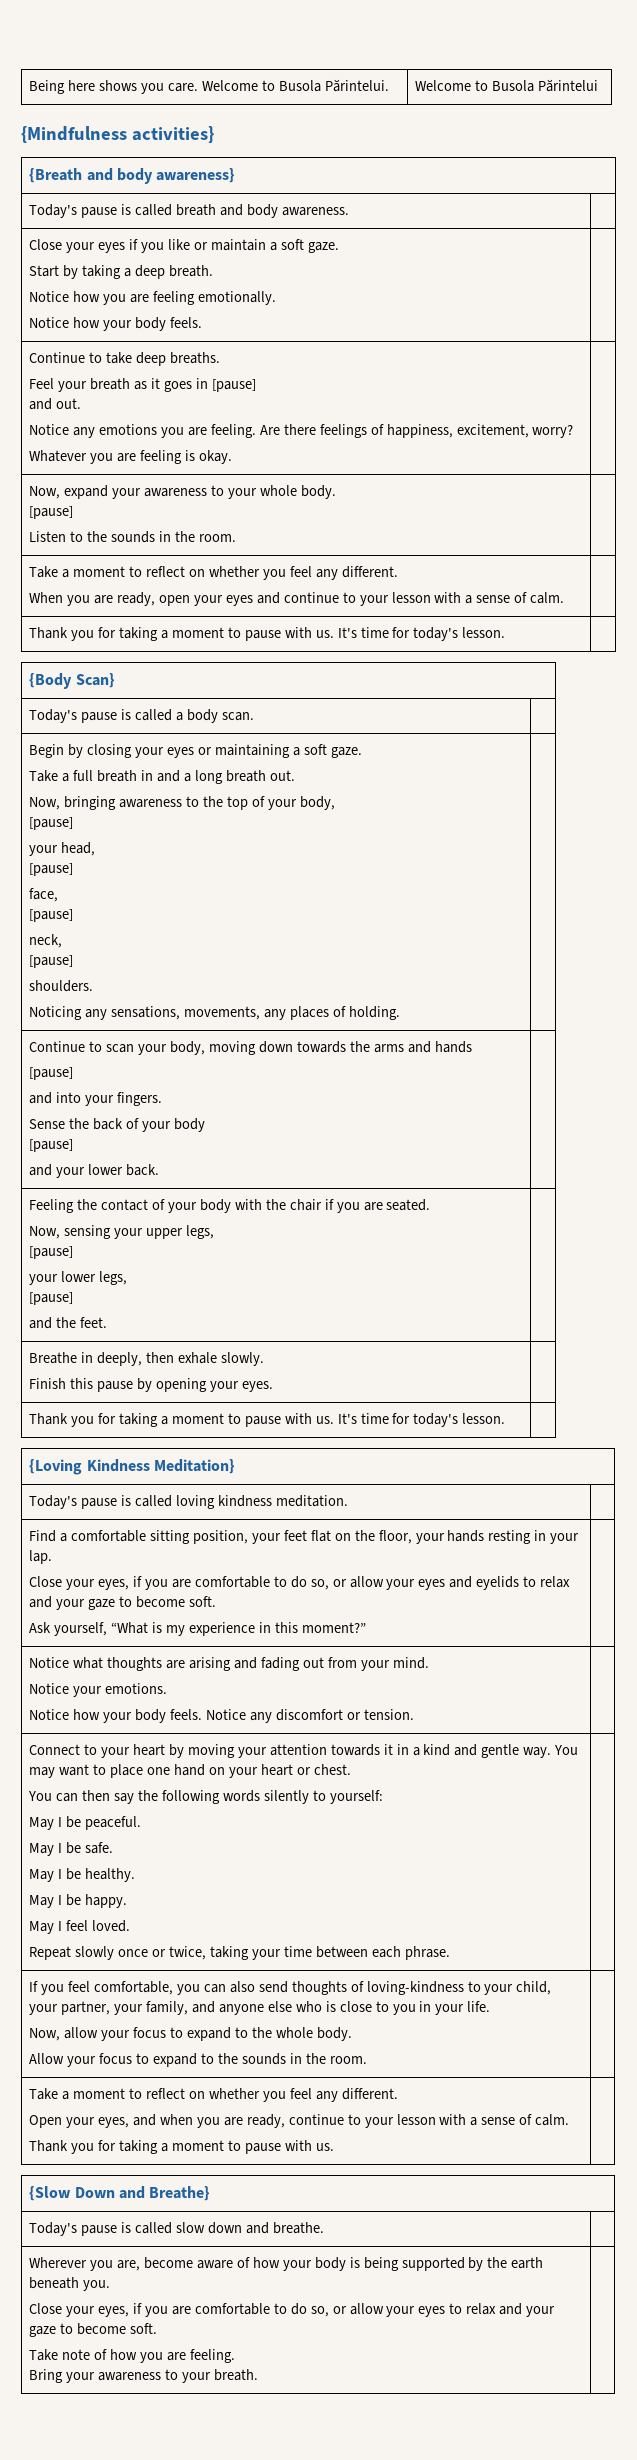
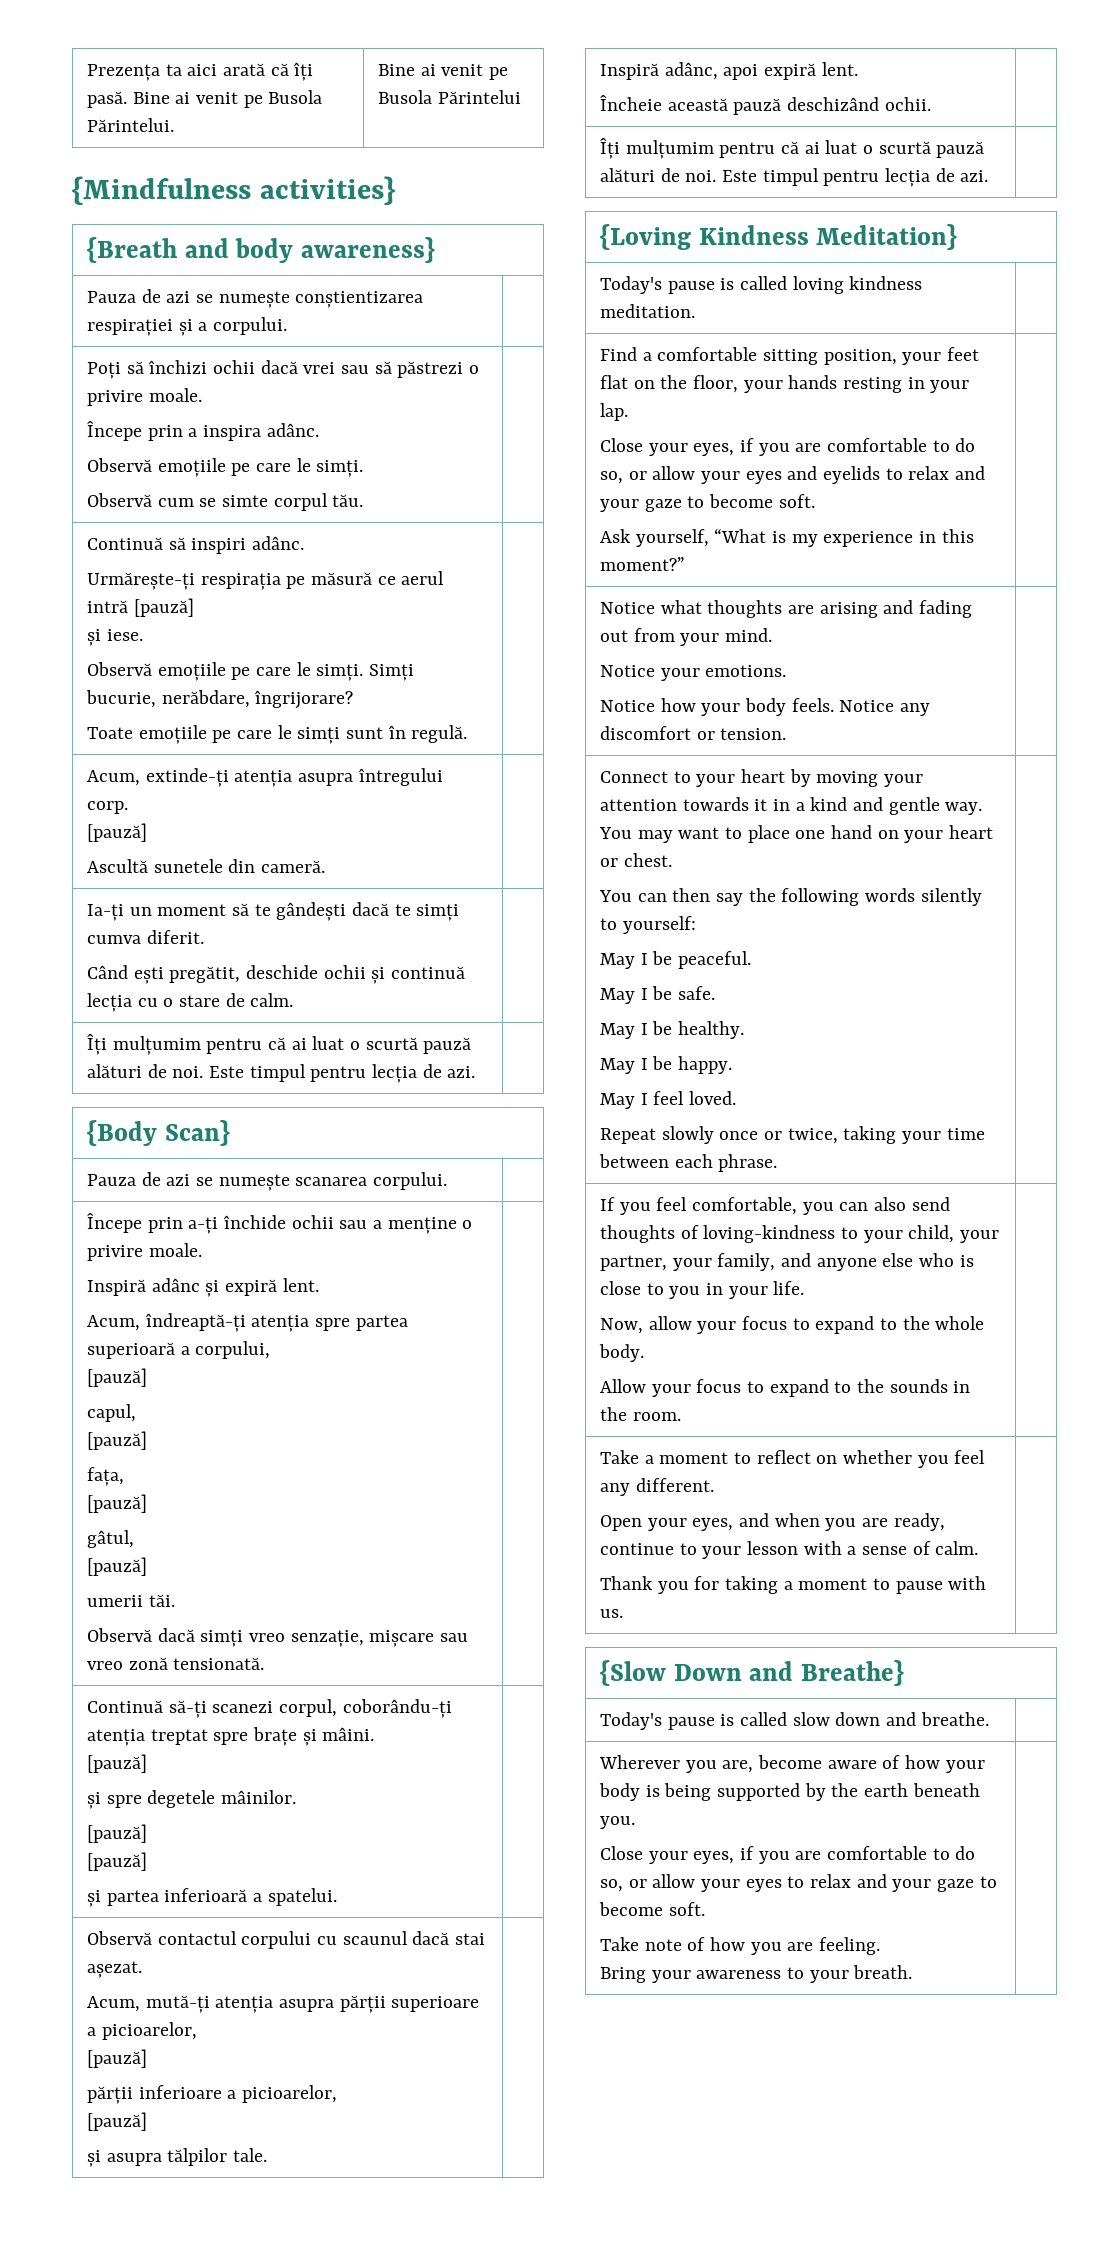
- Being here shows you care. Welcome to Busola Părintelui. | Welcome to Busola Părintelui
+ Prezența ta aici arată că îți pasă. Bine ai venit pe Busola Părintelui. | Bine ai venit pe Busola Părintelui
- Today's pause is called breath and body awareness. |
- Close your eyes if you like or maintain a soft gaze.
- Start by taking a deep breath.
- Notice how you are feeling emotionally.
- Notice how your body feels. |
- Continue to take deep breaths.
- Feel your breath as it goes in [pause]
- and out.
- Notice any emotions you are feeling. Are there feelings of happiness, excitement, worry?
- Whatever you are feeling is okay. |
- Now, expand your awareness to your whole body.
- [pause]
- Listen to the sounds in the room. |
- Take a moment to reflect on whether you feel any different.
- When you are ready, open your eyes and continue to your lesson with a sense of calm. |
- Thank you for taking a moment to pause with us. It's time for today's lesson. |
+ Pauza de azi se numește conștientizarea respirației și a corpului. |
+ Poți să închizi ochii dacă vrei sau să păstrezi o privire moale.
+ Începe prin a inspira adânc.
+ Observă emoțiile pe care le simți.
+ Observă cum se simte corpul tău. |
+ Continuă să inspiri adânc.
+ Urmărește-ți respirația pe măsură ce aerul intră [pauză]
+ și iese.
+ Observă emoțiile pe care le simți. Simți bucurie, nerăbdare, îngrijorare?
+ Toate emoțiile pe care le simți sunt în regulă. |
+ Acum, extinde-ți atenția asupra întregului corp.
+ [pauză]
+ Ascultă sunetele din cameră. |
+ Ia-ți un moment să te gândești dacă te simți cumva diferit.
+ Când ești pregătit, deschide ochii și continuă lecția cu o stare de calm. |
+ Îți mulțumim pentru că ai luat o scurtă pauză alături de noi. Este timpul pentru lecția de azi. |
  {Body Scan}
- Today's pause is called a body scan. |
- Begin by closing your eyes or maintaining a soft gaze.
- Take a full breath in and a long breath out.
- Now, bringing awareness to the top of your body,
- [pause]
- your head,
- [pause]
- face,
- [pause]
- neck,
- [pause]
- shoulders.
- Noticing any sensations, movements, any places of holding. |
- Continue to scan your body, moving down towards the arms and hands
- [pause]
- and into your fingers.
- Sense the back of your body
- [pause]
- and your lower back. |
- Feeling the contact of your body with the chair if you are seated.
- Now, sensing your upper legs,
- [pause]
- your lower legs,
- [pause]
- and the feet. |
- Breathe in deeply, then exhale slowly.
- Finish this pause by opening your eyes. |
- Thank you for taking a moment to pause with us. It's time for today's lesson. |
+ Pauza de azi se numește scanarea corpului. |
+ Începe prin a-ți închide ochii sau a menține o privire moale.
+ Inspiră adânc și expiră lent.
+ Acum, îndreaptă-ți atenția spre partea superioară a corpului,
+ [pauză]
+ capul,
+ [pauză]
+ fața,
+ [pauză]
+ gâtul,
+ [pauză]
+ umerii tăi.
+ Observă dacă simți vreo senzație, mișcare sau vreo zonă tensionată. |
+ Continuă să-ți scanezi corpul, coborându-ți atenția treptat spre brațe și mâini.
+ [pauză]
+ și spre degetele mâinilor.
+ [pauză]
+ [pauză]
+ și partea inferioară a spatelui. |
+ Observă contactul corpului cu scaunul dacă stai așezat.
+ Acum, mută-ți atenția asupra părții superioare a picioarelor,
+ [pauză]
+ părții inferioare a picioarelor,
+ [pauză]
+ și asupra tălpilor tale. |
+ Inspiră adânc, apoi expiră lent.
+ Încheie această pauză deschizând ochii. |
+ Îți mulțumim pentru că ai luat o scurtă pauză alături de noi. Este timpul pentru lecția de azi. |

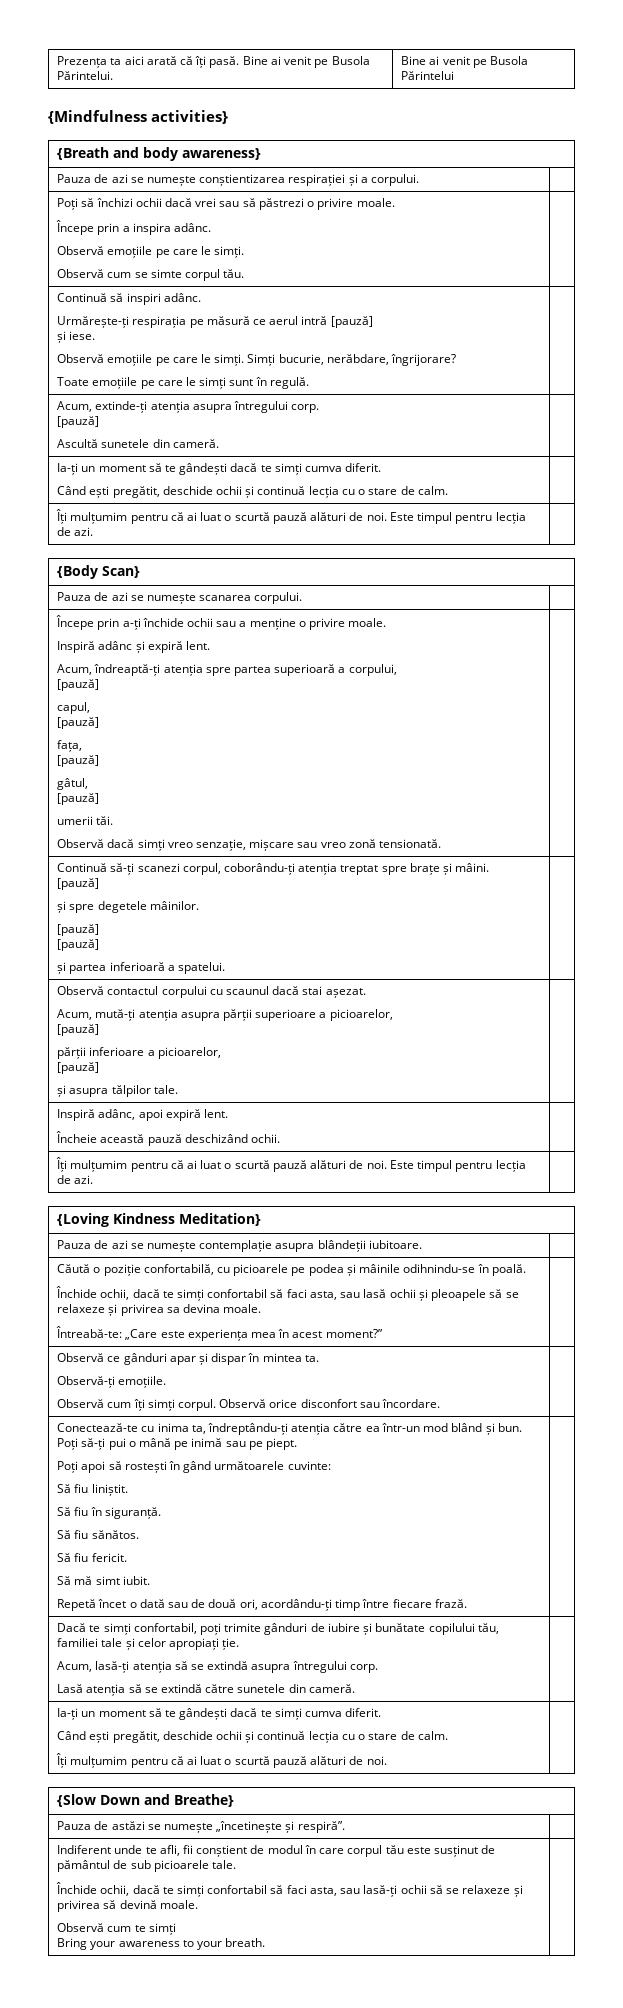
- Today's pause is called loving kindness meditation. |
- Find a comfortable sitting position, your feet flat on the floor, your hands resting in your lap.
- Close your eyes, if you are comfortable to do so, or allow your eyes and eyelids to relax and your gaze to become soft.
- Ask yourself, “What is my experience in this moment?” |
- Notice what thoughts are arising and fading out from your mind.
- Notice your emotions.
- Notice how your body feels. Notice any discomfort or tension. |
- Connect to your heart by moving your attention towards it in a kind and gentle way. You may want to place one hand on your heart or chest.
- You can then say the following words silently to yourself:
- May I be peaceful.
- May I be safe.
- May I be healthy.
- May I be happy.
- May I feel loved.
- Repeat slowly once or twice, taking your time between each phrase. |
- If you feel comfortable, you can also send thoughts of loving-kindness to your child, your partner, your family, and anyone else who is close to you in your life.
- Now, allow your focus to expand to the whole body.
- Allow your focus to expand to the sounds in the room. |
- Take a moment to reflect on whether you feel any different.
- Open your eyes, and when you are ready, continue to your lesson with a sense of calm.
- Thank you for taking a moment to pause with us. |
+ Pauza de azi se numește contemplație asupra blândeții iubitoare. |
+ Căută o poziție confortabilă, cu picioarele pe podea și mâinile odihnindu-se în poală.
+ Închide ochii, dacă te simți confortabil să faci asta, sau lasă ochii și pleoapele să se relaxeze și privirea sa devina moale.
+ Întreabă-te: „Care este experiența mea în acest moment?” |
+ Observă ce gânduri apar și dispar în mintea ta.
+ Observă-ți emoțiile.
+ Observă cum îți simți corpul. Observă orice disconfort sau încordare. |
+ Conectează-te cu inima ta, îndreptându-ți atenția către ea într-un mod blând și bun. Poți să-ți pui o mână pe inimă sau pe piept.
+ Poți apoi să rostești în gând următoarele cuvinte:
+ Să fiu liniștit.
+ Să fiu în siguranță.
+ Să fiu sănătos.
+ Să fiu fericit.
+ Să mă simt iubit.
+ Repetă încet o dată sau de două ori, acordându-ți timp între fiecare frază. |
+ Dacă te simți confortabil, poți trimite gânduri de iubire și bunătate copilului tău, familiei tale și celor apropiați ție.
+ Acum, lasă-ți atenția să se extindă asupra întregului corp.
+ Lasă atenția să se extindă către sunetele din cameră. |
+ Ia-ți un moment să te gândești dacă te simți cumva diferit.
+ Când ești pregătit, deschide ochii și continuă lecția cu o stare de calm.
+ Îți mulțumim pentru că ai luat o scurtă pauză alături de noi. |
  {Slow Down and Breathe}
- Today's pause is called slow down and breathe. |
- Wherever you are, become aware of how your body is being supported by the earth beneath you.
- Close your eyes, if you are comfortable to do so, or allow your eyes to relax and your gaze to become soft.
- Take note of how you are feeling.
+ Pauza de astăzi se numește „încetinește și respiră”. |
+ Indiferent unde te afli, fii conștient de modul în care corpul tău este susținut de pământul de sub picioarele tale.
+ Închide ochii, dacă te simți confortabil să faci asta, sau lasă-ți ochii să se relaxeze și privirea să devină moale.
+ Observă cum te simți

